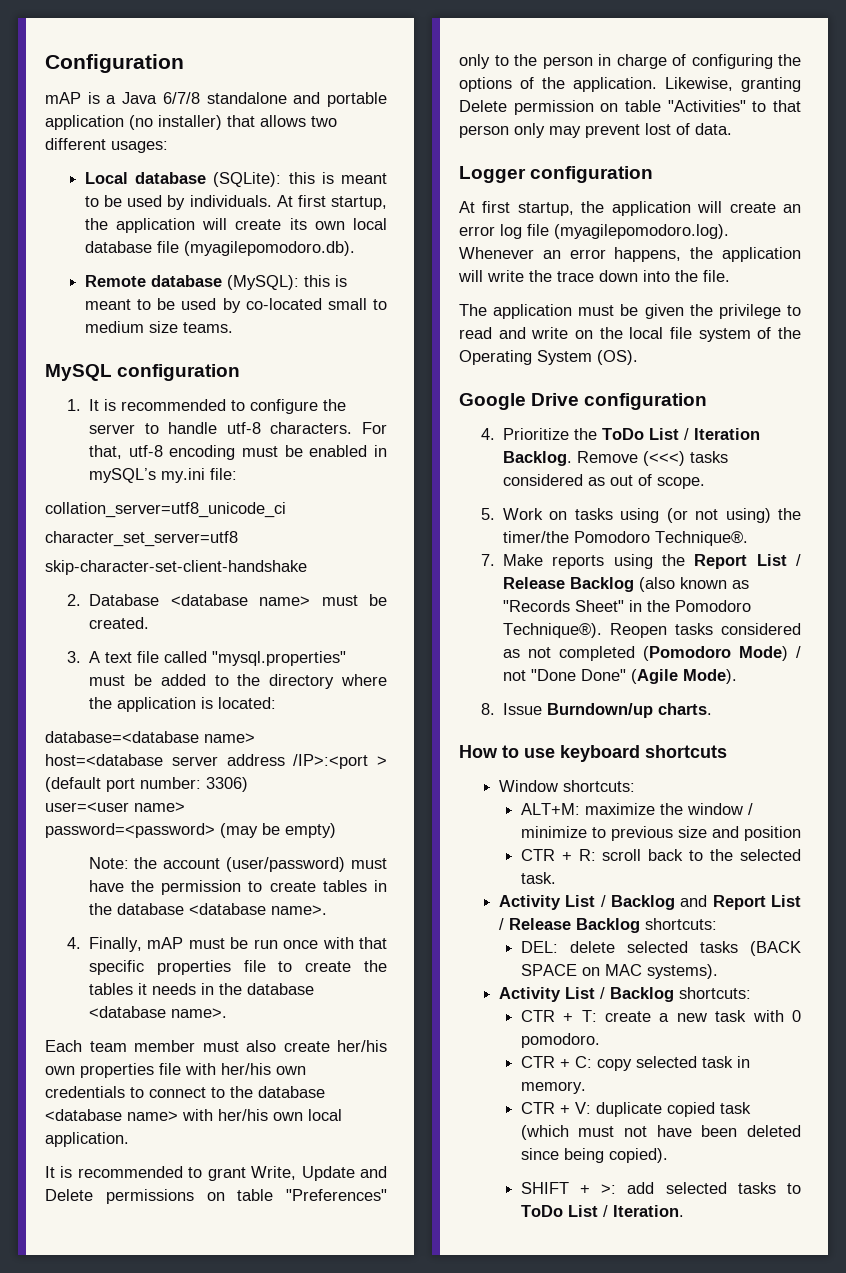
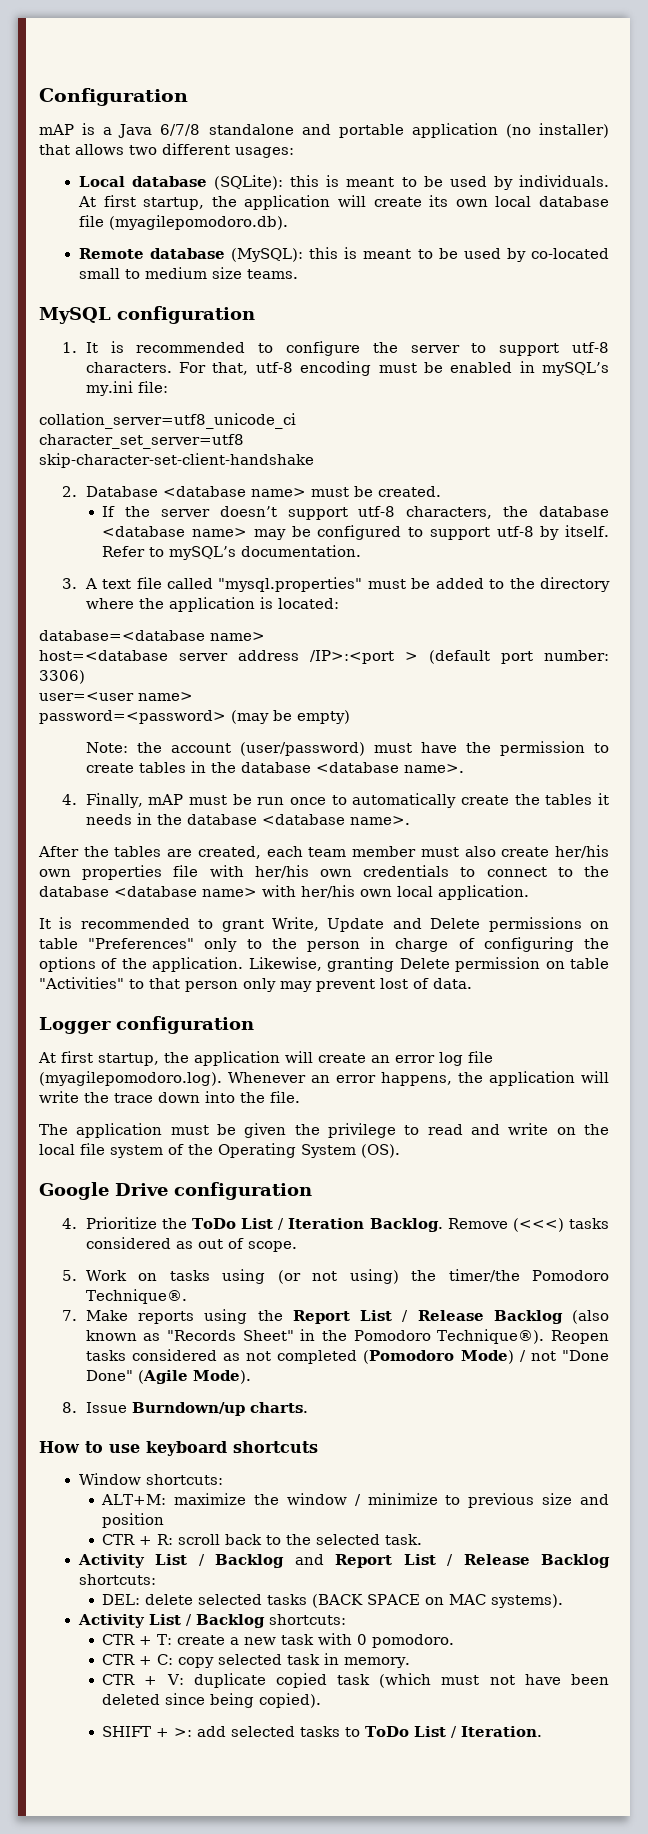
- 1. It is recommended to configure the server to handle utf-8 characters.
+ 1. It is recommended to configure the server to support utf-8 characters.
+ If the server doesn’t support utf-8 characters, the database <database name> may be configured to support utf-8 by itself. Refer to mySQL’s documentation.
- 4. Finally, mAP must be run once with that specific properties file to create the tables it needs in the database <database name>.
+ 4. Finally, mAP must be run once to automatically create the tables it needs in the database <database name>.
- Each team member must also create her/his own properties file with her/his own credentials to connect to the database <database name> with her/his own local application.
+ After the tables are created, each team member must also create her/his own properties file with her/his own credentials to connect to the database <database name> with her/his own local application.

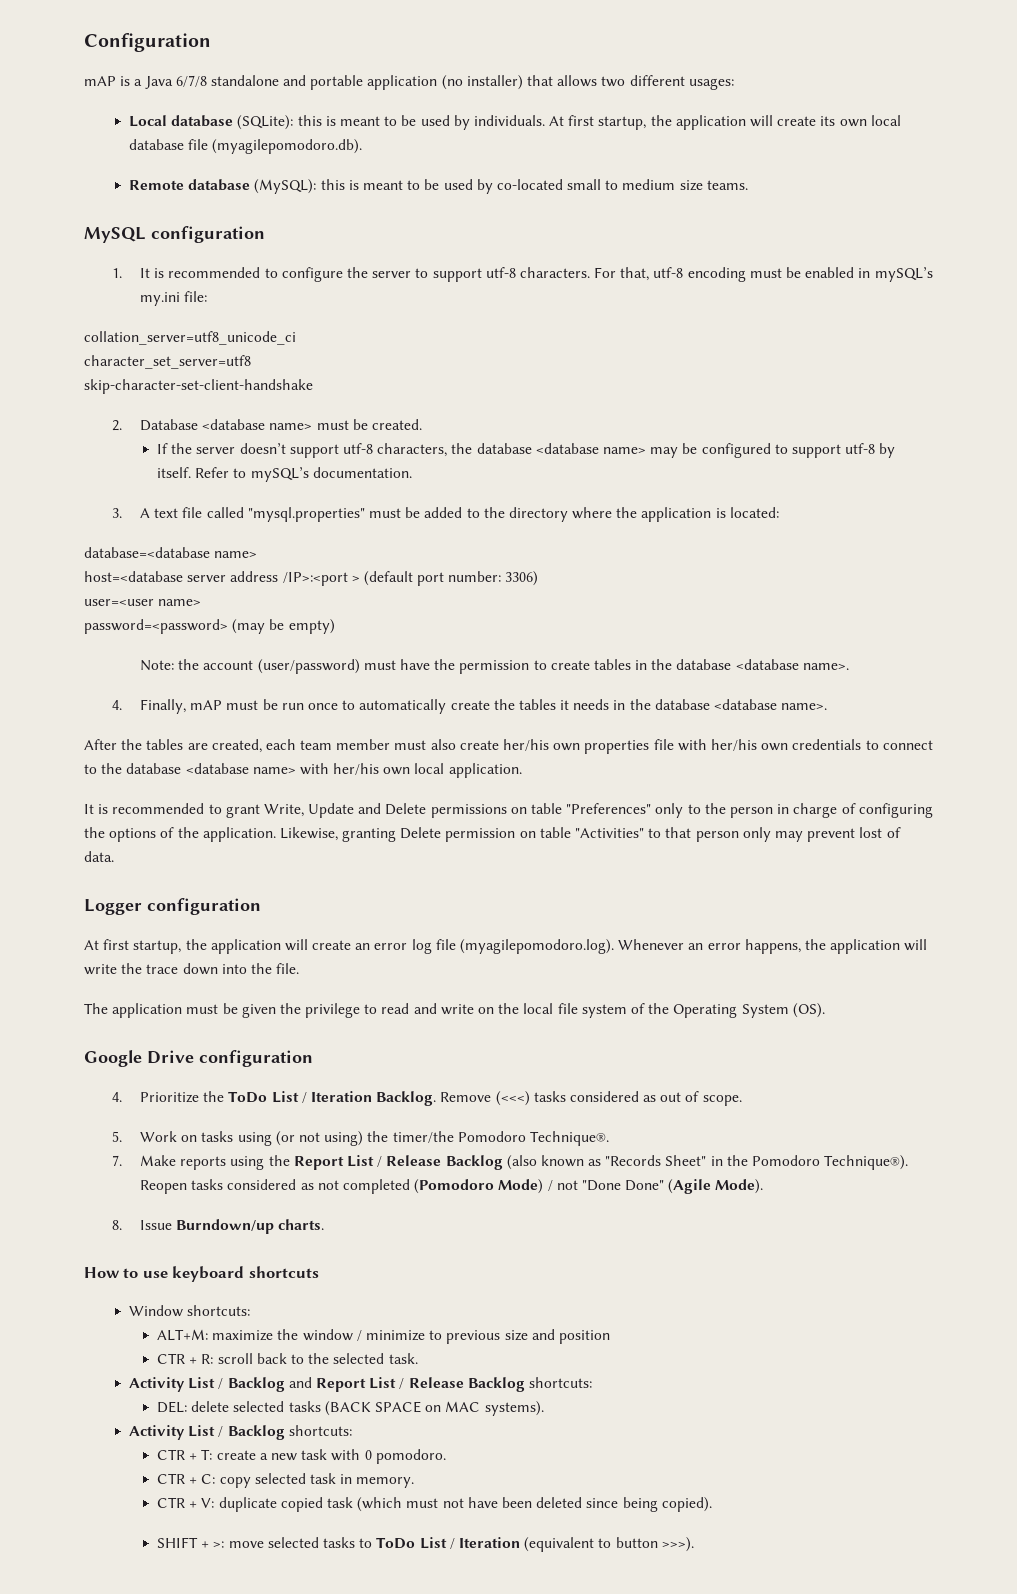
- SHIFT + >: add selected tasks to ToDo List / Iteration.
+ SHIFT + >: move selected tasks to ToDo List / Iteration (equivalent to button >>>).

